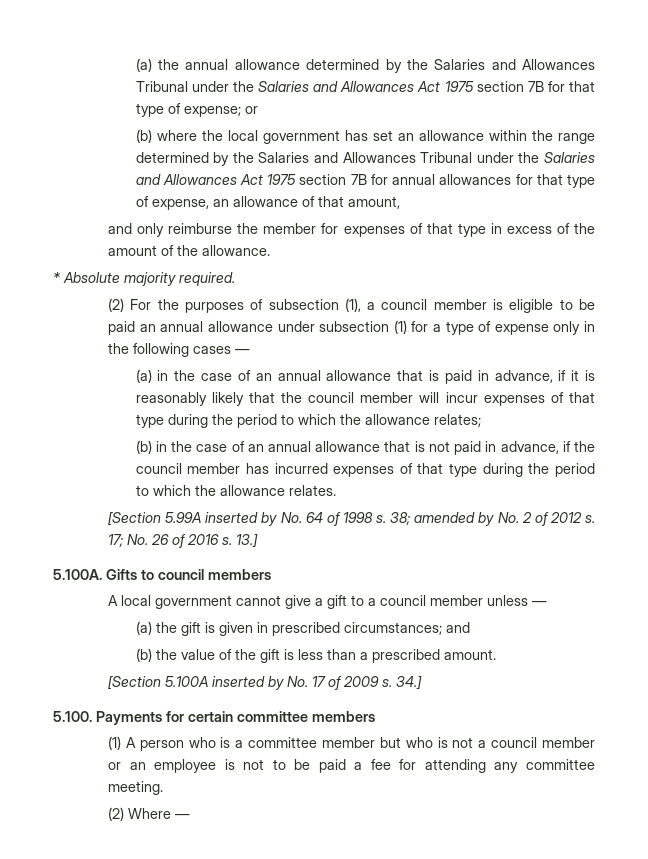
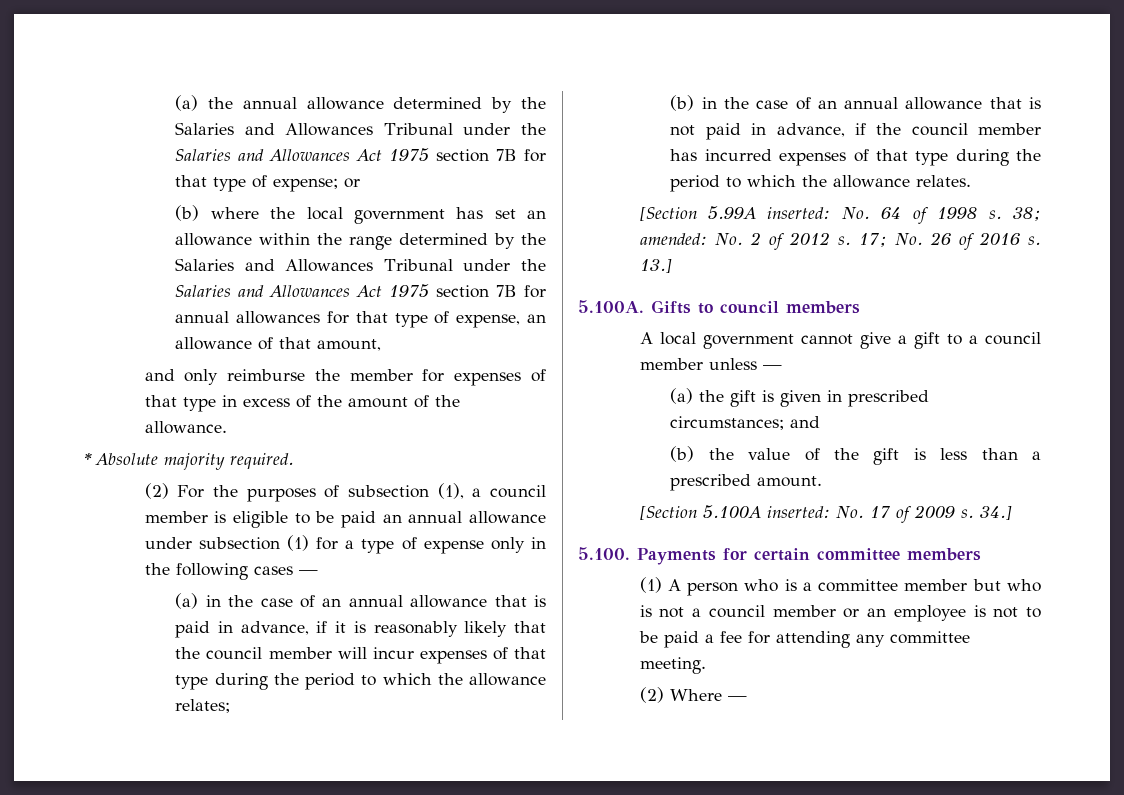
- [Section 5.99A inserted by No. 64 of 1998 s.
+ [Section 5.99A inserted: No. 64 of 1998 s.
- 38; amended by No. 2 of 2012 s.
+ 38; amended: No. 2 of 2012 s.
- [Section 5.100A inserted by No. 17 of 2009 s.
+ [Section 5.100A inserted: No. 17 of 2009 s.

